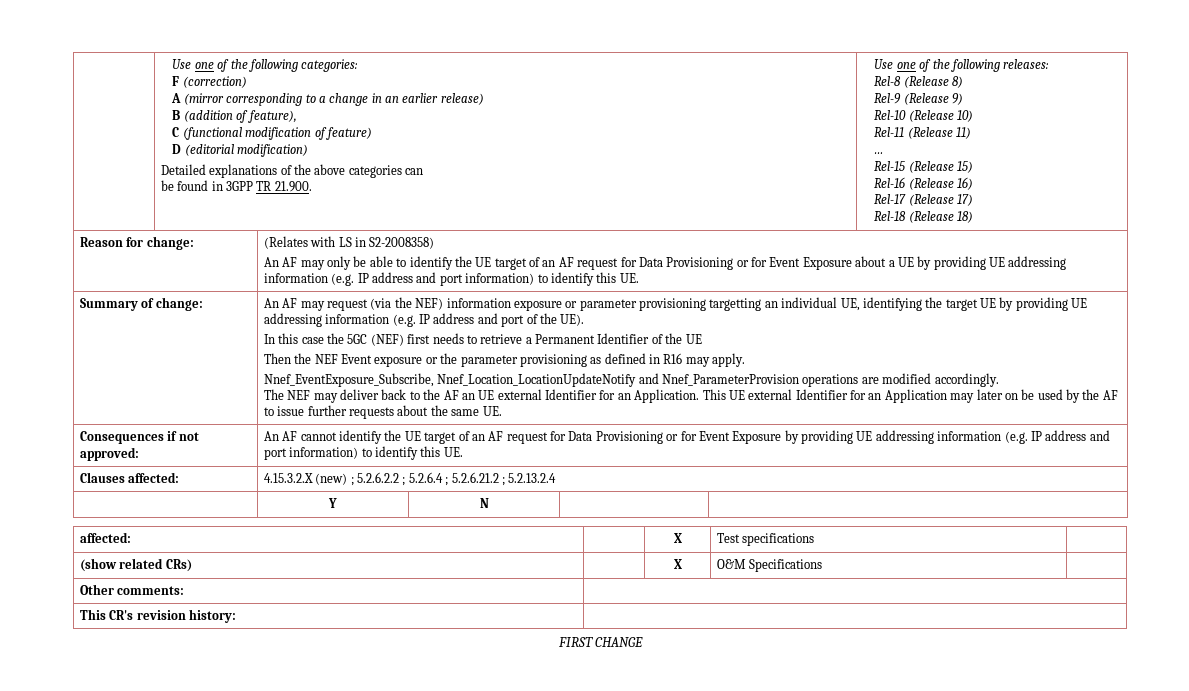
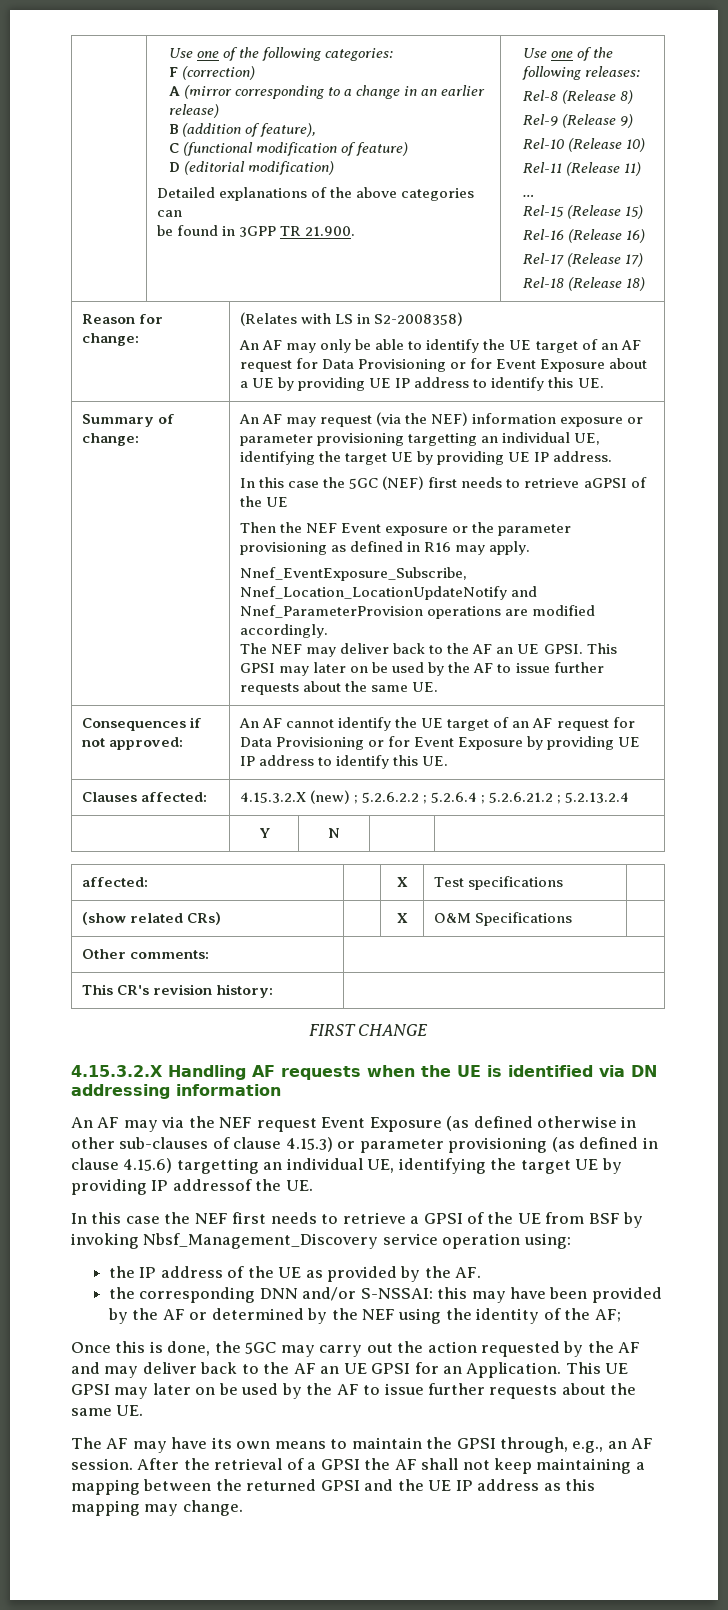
- An AF may only be able to identify the UE target of an AF request for Data Provisioning or for Event Exposure about a UE by providing UE addressing information (e.g. IP address and port information) to identify this UE.
+ An AF may only be able to identify the UE target of an AF request for Data Provisioning or for Event Exposure about a UE by providing UE IP address to identify this UE.
- An AF may request (via the NEF) information exposure or parameter provisioning targetting an individual UE, identifying the target UE by providing UE addressing information (e.g. IP address and port of the UE).
+ An AF may request (via the NEF) information exposure or parameter provisioning targetting an individual UE, identifying the target UE by providing UE IP address.
- In this case the 5GC (NEF) first needs to retrieve a Permanent Identifier of the UE
+ In this case the 5GC (NEF) first needs to retrieve aGPSI of the UE
- The NEF may deliver back to the AF an UE external Identifier for an Application. This UE external Identifier for an Application may later on be used by the AF to issue further requests about the same UE.
+ The NEF may deliver back to the AF an UE GPSI. This GPSI may later on be used by the AF to issue further requests about the same UE.
- Consequences if not approved: | An AF cannot identify the UE target of an AF request for Data Provisioning or for Event Exposure by providing UE addressing information (e.g. IP address and port information) to identify this UE.
+ Consequences if not approved: | An AF cannot identify the UE target of an AF request for Data Provisioning or for Event Exposure by providing UE IP address to identify this UE.
+ 4.15.3.2.X Handling AF requests when the UE is identified via DN addressing information
+ An AF may via the NEF request Event Exposure (as defined otherwise in other sub-clauses of clause 4.15.3) or parameter provisioning (as defined in clause 4.15.6) targetting an individual UE, identifying the target UE by providing IP addressof the UE.
+ In this case the NEF first needs to retrieve a GPSI of the UE from BSF by invoking Nbsf_Management_Discovery service operation using:
+ the IP address of the UE as provided by the AF.
+ the corresponding DNN and/or S-NSSAI: this may have been provided by the AF or determined by the NEF using the identity of the AF;
+ Once this is done, the 5GC may carry out the action requested by the AF and may deliver back to the AF an UE GPSI for an Application. This UE GPSI may later on be used by the AF to issue further requests about the same UE.
+ The AF may have its own means to maintain the GPSI through, e.g., an AF session. After the retrieval of a GPSI the AF shall not keep maintaining a mapping between the returned GPSI and the UE IP address as this mapping may change.

